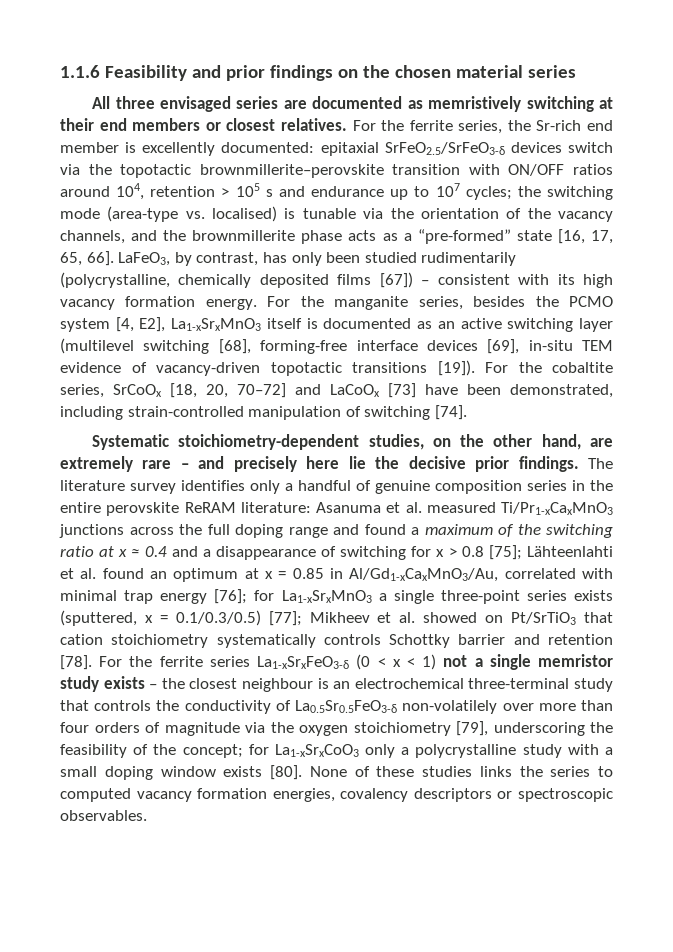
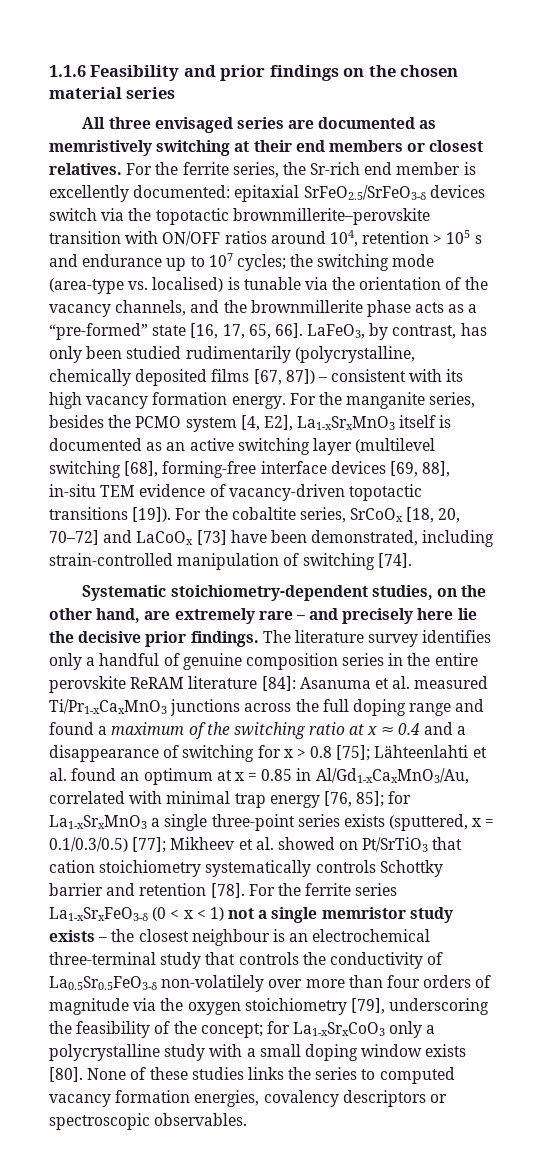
- LaFeO3, by contrast, has only been studied rudimentarily (polycrystalline, chemically deposited films [67]) – consistent with its high vacancy formation energy.
+ LaFeO3, by contrast, has only been studied rudimentarily (polycrystalline, chemically deposited films [67, 87]) – consistent with its high vacancy formation energy.
- For the manganite series, besides the PCMO system [4, E2], La1-xSrxMnO3 itself is documented as an active switching layer (multilevel switching [68], forming-free interface devices [69], in-situ TEM evidence of vacancy-driven topotactic transitions [19]).
+ For the manganite series, besides the PCMO system [4, E2], La1-xSrxMnO3 itself is documented as an active switching layer (multilevel switching [68], forming-free interface devices [69, 88], in-situ TEM evidence of vacancy-driven topotactic transitions [19]).
- The literature survey identifies only a handful of genuine composition series in the entire perovskite ReRAM literature:
+ The literature survey identifies only a handful of genuine composition series in the entire perovskite ReRAM literature [84]:
- Lähteenlahti et al. found an optimum at x = 0.85 in Al/Gd1-xCaxMnO3/Au, correlated with minimal trap energy [76];
+ Lähteenlahti et al. found an optimum at x = 0.85 in Al/Gd1-xCaxMnO3/Au, correlated with minimal trap energy [76, 85];

